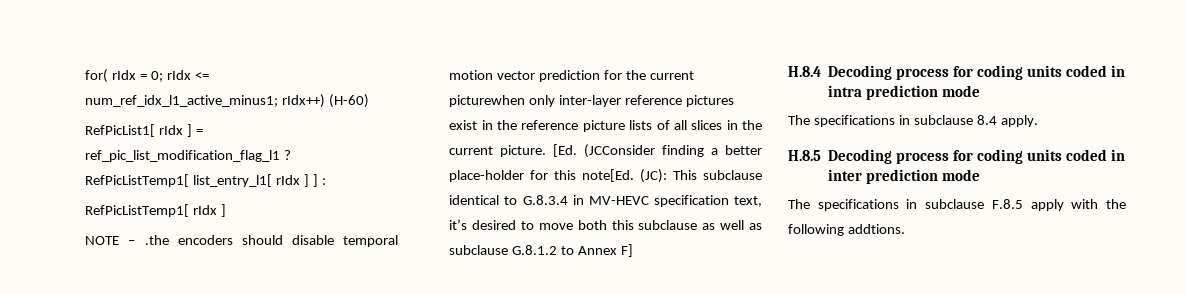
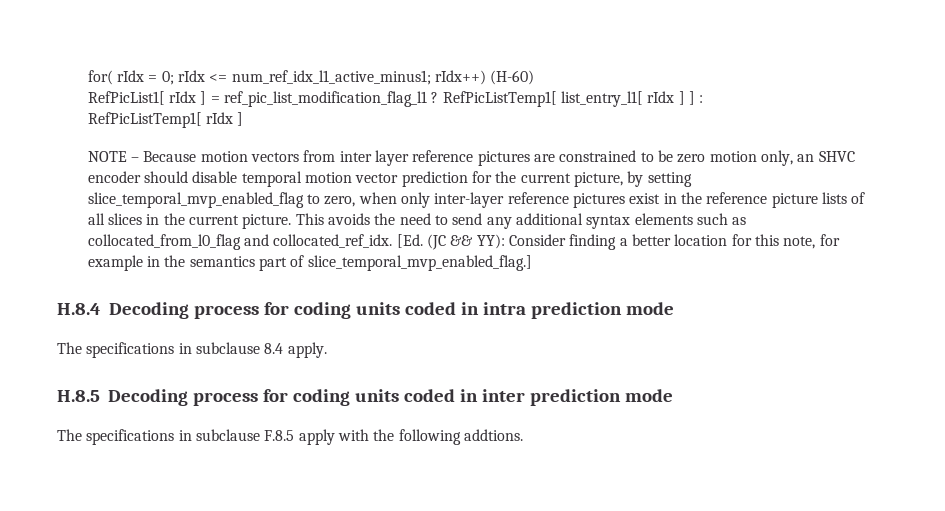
- NOTE – .the encoders should disable temporal motion vector prediction for the current picturewhen only inter-layer reference pictures exist in the reference picture lists of all slices in the current picture.
+ NOTE – Because motion vectors from inter layer reference pictures are constrained to be zero motion only, an SHVC encoder should disable temporal motion vector prediction for the current picture, by setting slice_temporal_mvp_enabled_flag to zero, when only inter-layer reference pictures exist in the reference picture lists of all slices in the current picture.
- [Ed. (JCConsider finding a better place-holder for this note[Ed. (JC): This subclause identical to G.8.3.4 in MV-HEVC specification text, it’s desired to move both this subclause as well as subclause G.8.1.2 to Annex F]
+ This avoids the need to send any additional syntax elements such as collocated_from_l0_flag and collocated_ref_idx. [Ed. (JC && YY): Consider finding a better location for this note, for example in the semantics part of slice_temporal_mvp_enabled_flag.]

